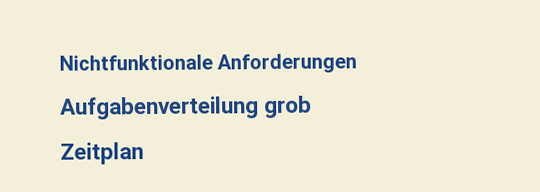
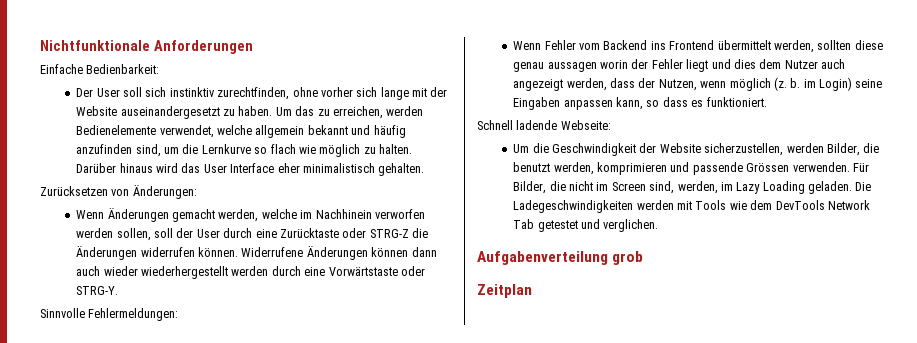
+ Einfache Bedienbarkeit:
+ Der User soll sich instinktiv zurechtfinden, ohne vorher sich lange mit der Website auseinandergesetzt zu haben. Um das zu erreichen, werden Bedienelemente verwendet, welche allgemein bekannt und häufig anzufinden sind, um die Lernkurve so flach wie möglich zu halten. Darüber hinaus wird das User Interface eher minimalistisch gehalten.
+ Zurücksetzen von Änderungen:
+ Wenn Änderungen gemacht werden, welche im Nachhinein verworfen werden sollen, soll der User durch eine Zurücktaste oder STRG-Z die Änderungen widerrufen können. Widerrufene Änderungen können dann auch wieder wiederhergestellt werden durch eine Vorwärtstaste oder STRG-Y.
+ Sinnvolle Fehlermeldungen:
+ Wenn Fehler vom Backend ins Frontend übermittelt werden, sollten diese genau aussagen worin der Fehler liegt und dies dem Nutzer auch angezeigt werden, dass der Nutzen, wenn möglich (z. b. im Login) seine Eingaben anpassen kann, so dass es funktioniert.
+ Schnell ladende Webseite:
+ Um die Geschwindigkeit der Website sicherzustellen, werden Bilder, die benutzt werden, komprimieren und passende Grössen verwenden. Für Bilder, die nicht im Screen sind, werden, im Lazy Loading geladen. Die Ladegeschwindigkeiten werden mit Tools wie dem DevTools Network Tab getestet und verglichen.

